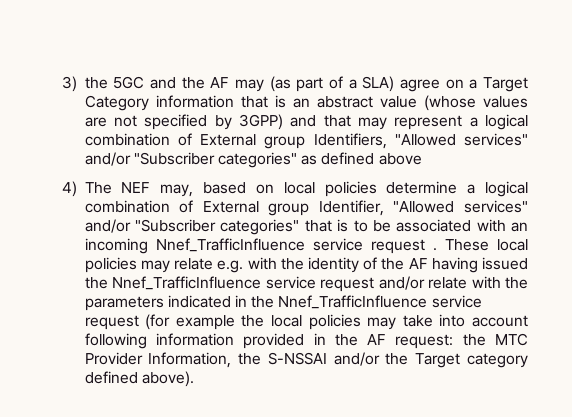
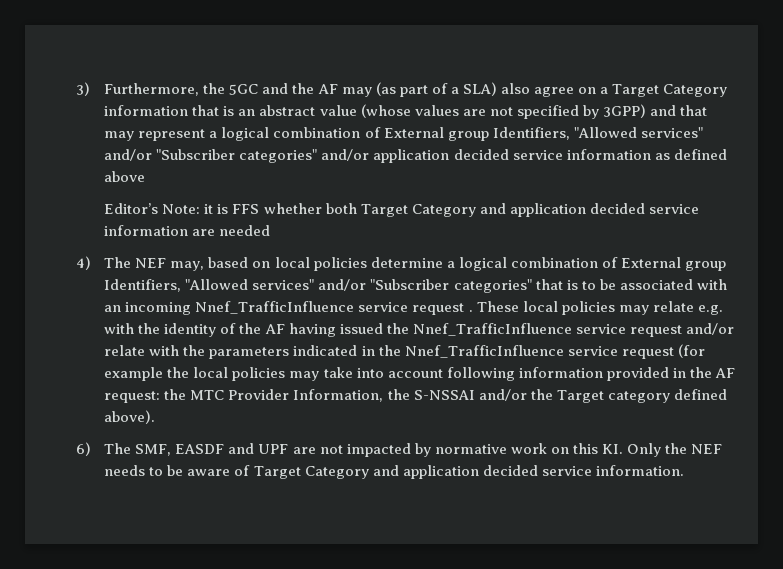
- 3) the 5GC and the AF may (as part of a SLA) agree on a Target Category information that is an abstract value (whose values are not specified by 3GPP) and that may represent a logical combination of External group Identifiers, "Allowed services" and/or "Subscriber categories" as defined above
+ 3) Furthermore, the 5GC and the AF may (as part of a SLA) also agree on a Target Category information that is an abstract value (whose values are not specified by 3GPP) and that may represent a logical combination of External group Identifiers, "Allowed services" and/or "Subscriber categories" and/or application decided service information as defined above
+ Editor’s Note: it is FFS whether both Target Category and application decided service information are needed
- 4) The NEF may, based on local policies determine a logical combination of External group Identifier, "Allowed services" and/or "Subscriber categories" that is to be associated with an incoming Nnef_TrafficInfluence service request .
+ 4) The NEF may, based on local policies determine a logical combination of External group Identifiers, "Allowed services" and/or "Subscriber categories" that is to be associated with an incoming Nnef_TrafficInfluence service request .
+ 6) The SMF, EASDF and UPF are not impacted by normative work on this KI. Only the NEF needs to be aware of Target Category and application decided service information.

